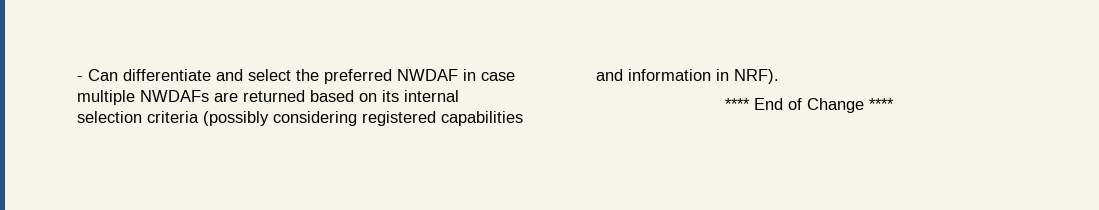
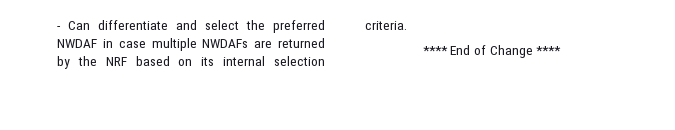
- - Can differentiate and select the preferred NWDAF in case multiple NWDAFs are returned based on its internal selection criteria (possibly considering registered capabilities and information in NRF).
+ - Can differentiate and select the preferred NWDAF in case multiple NWDAFs are returned by the NRF based on its internal selection criteria.

